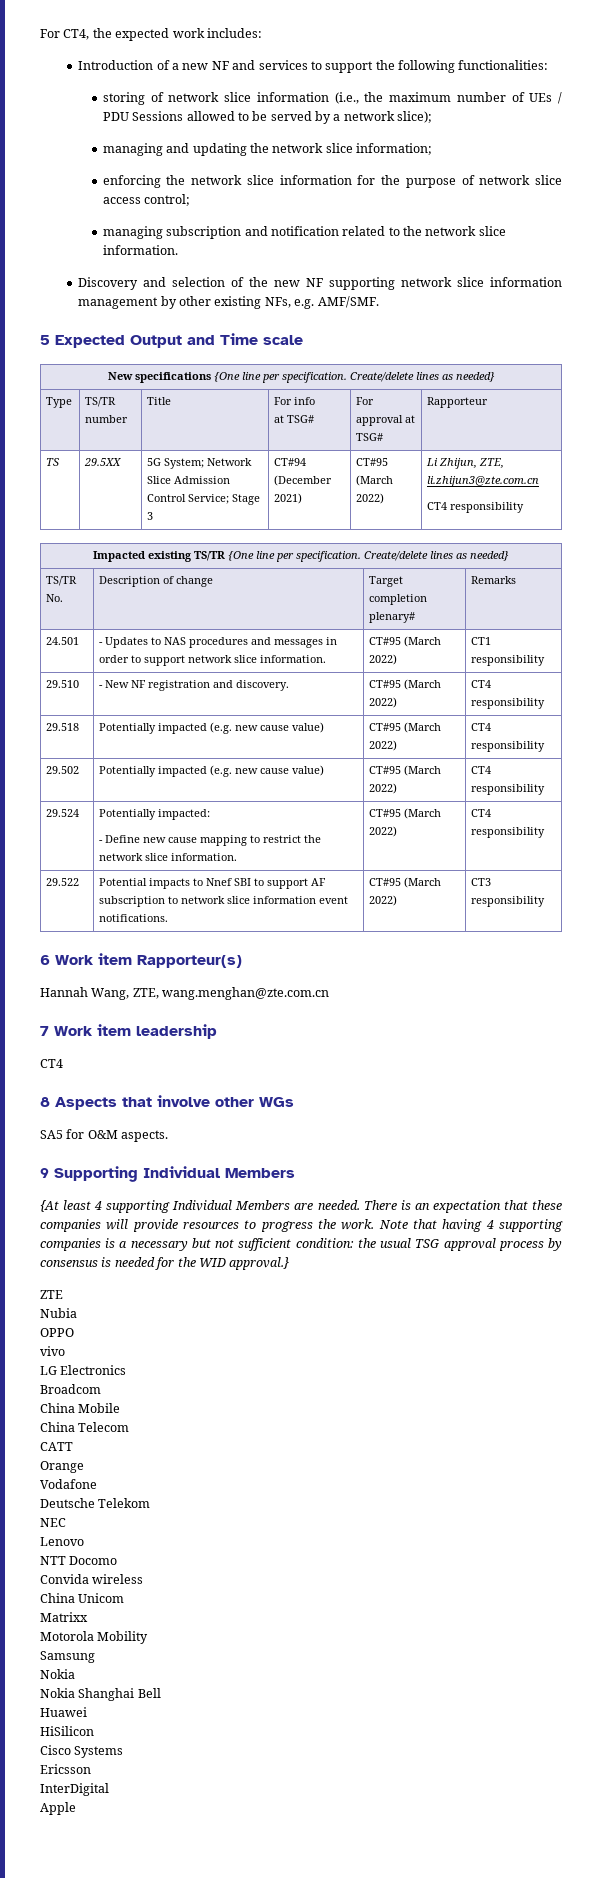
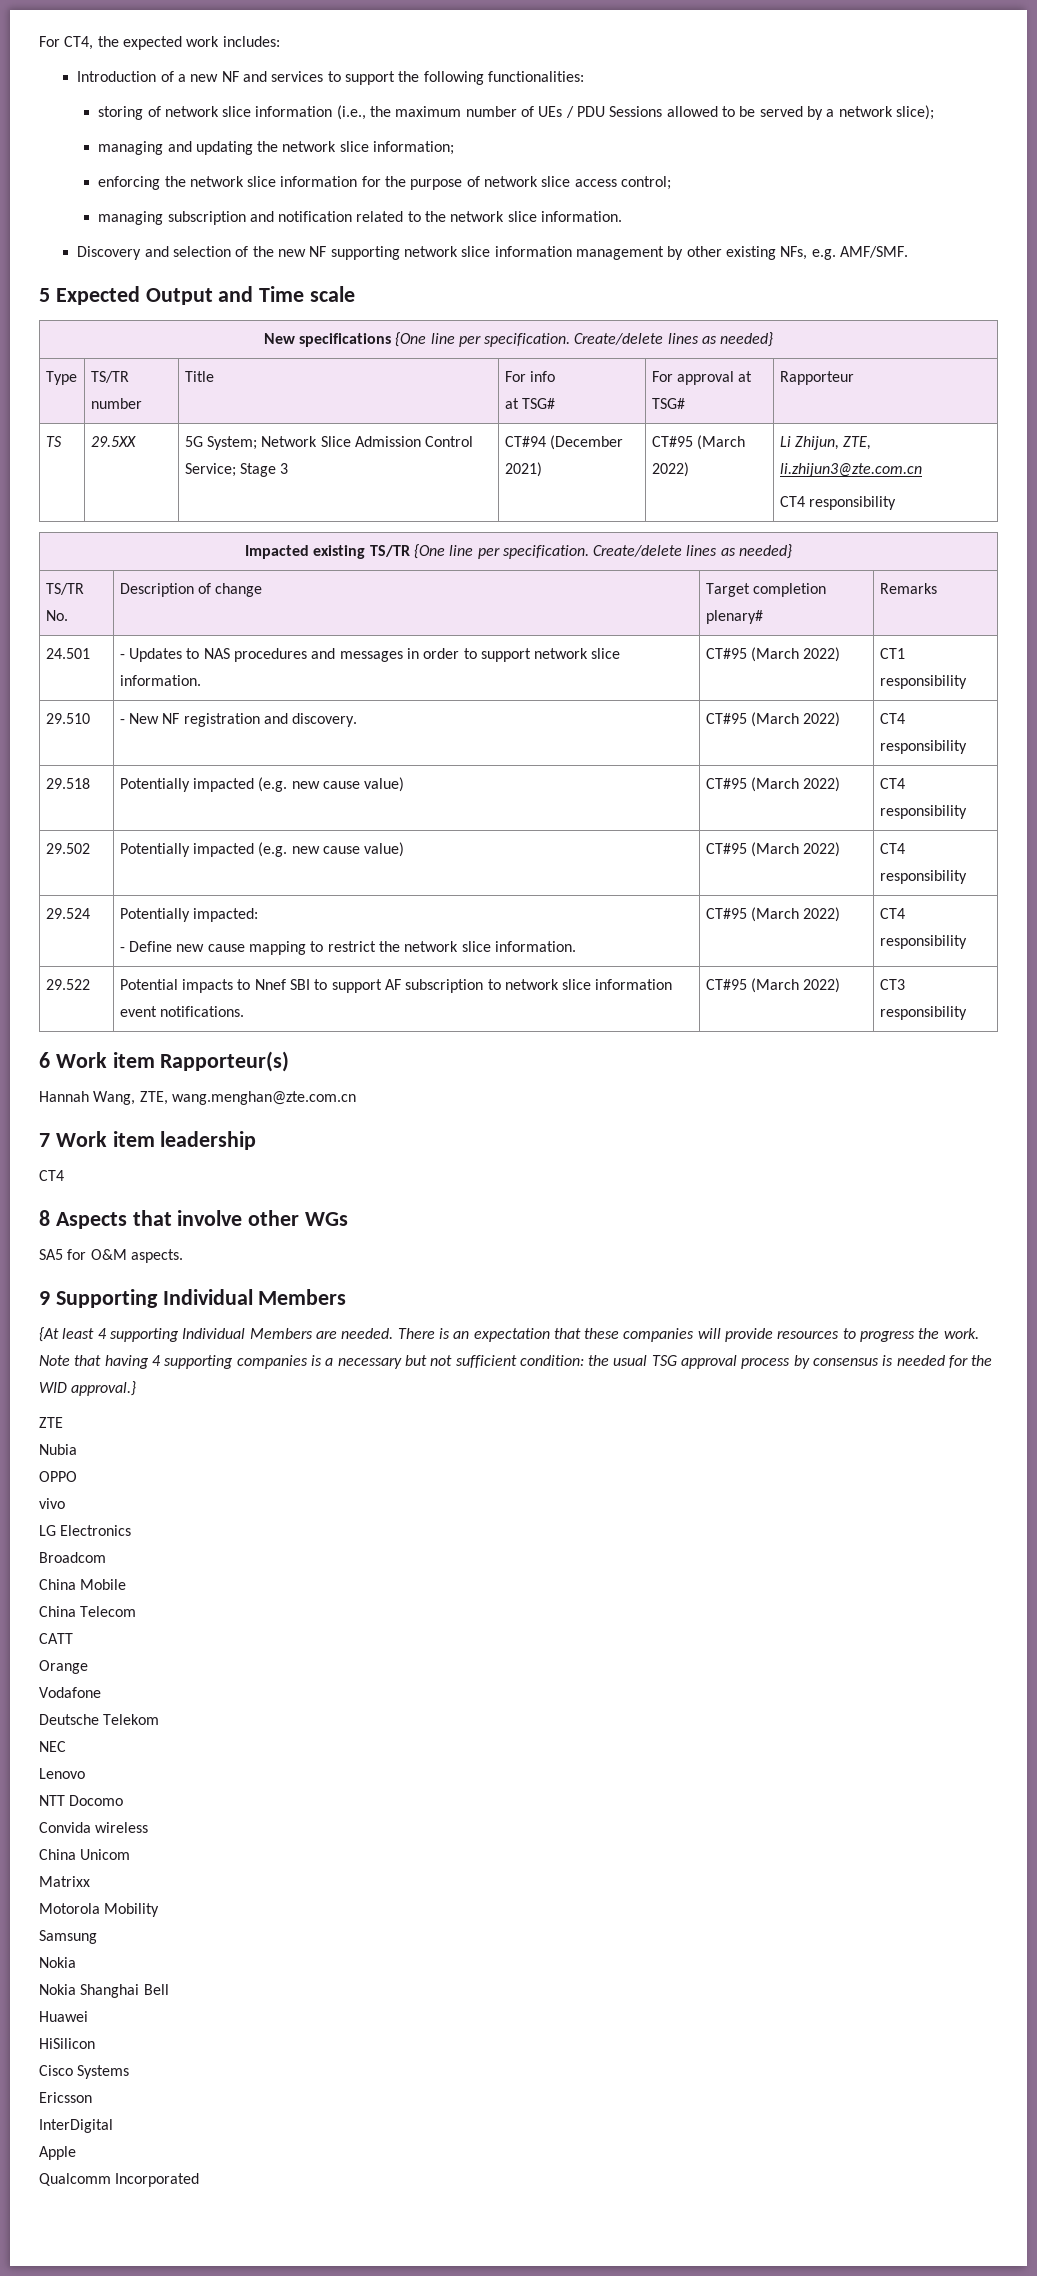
+ Qualcomm Incorporated

